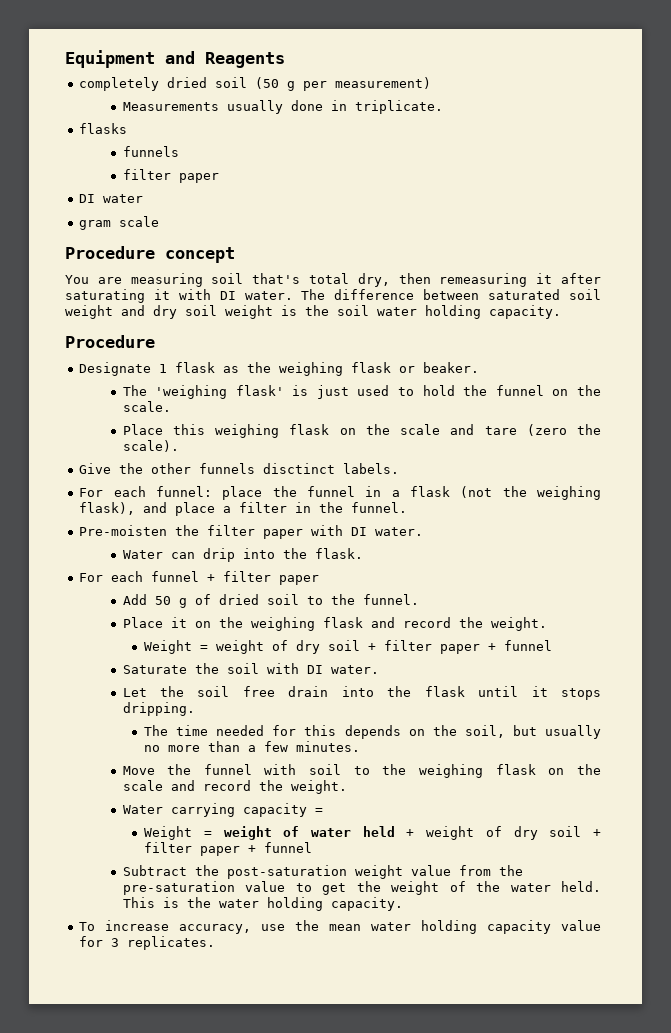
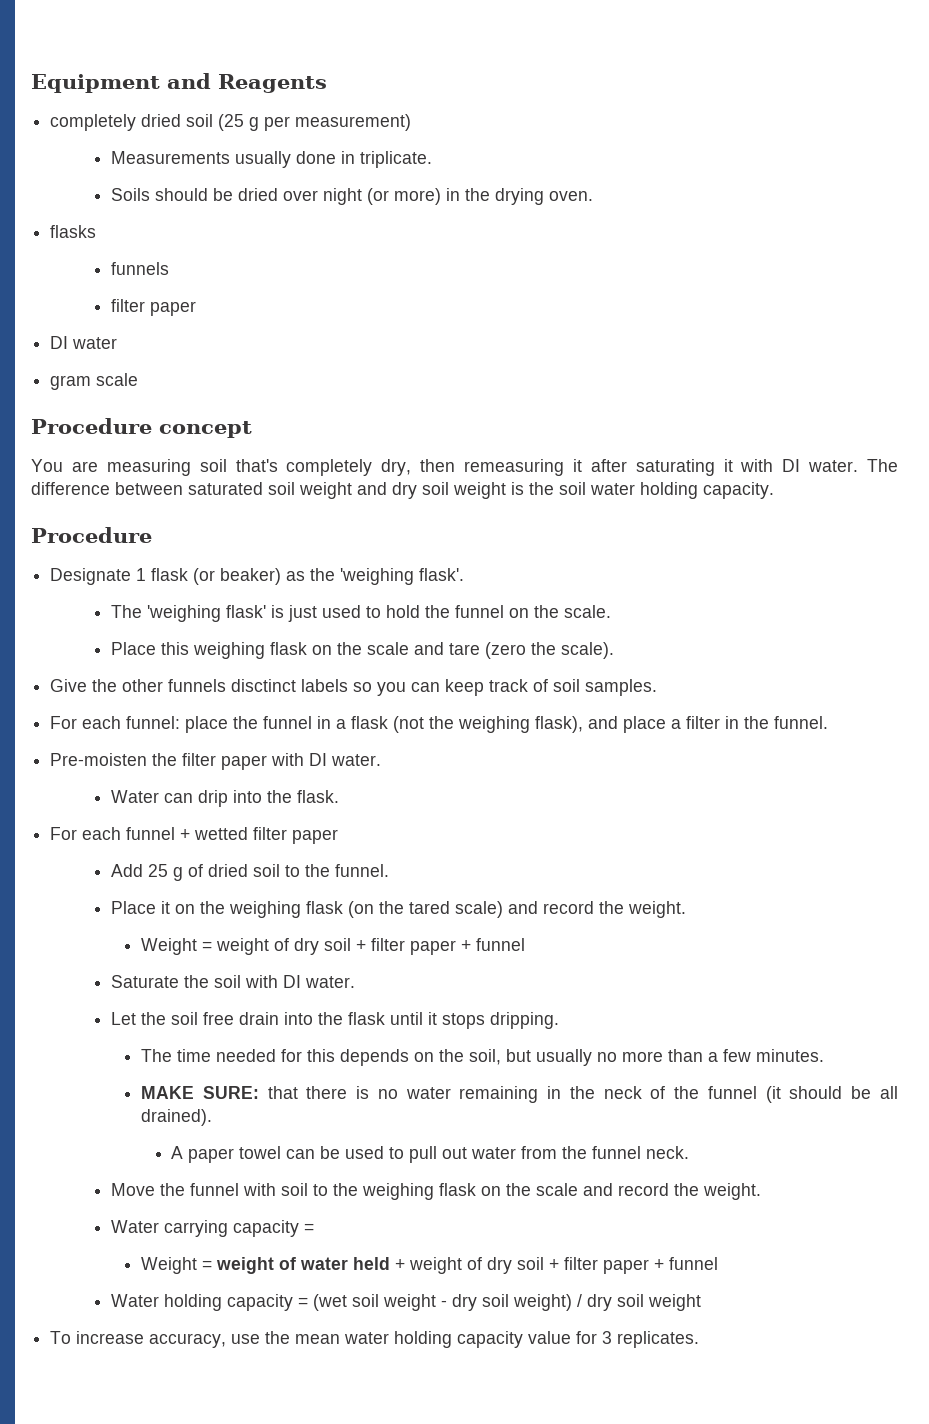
- completely dried soil (50 g per measurement)
+ completely dried soil (25 g per measurement)
+ Soils should be dried over night (or more) in the drying oven.
- You are measuring soil that's total dry, then remeasuring it after saturating it with DI water.
+ You are measuring soil that's completely dry, then remeasuring it after saturating it with DI water.
- Designate 1 flask as the weighing flask or beaker.
+ Designate 1 flask (or beaker) as the 'weighing flask'.
- Give the other funnels disctinct labels.
+ Give the other funnels disctinct labels so you can keep track of soil samples.
- For each funnel + filter paper
+ For each funnel + wetted filter paper
- Add 50 g of dried soil to the funnel.
+ Add 25 g of dried soil to the funnel.
- Place it on the weighing flask and record the weight.
+ Place it on the weighing flask (on the tared scale) and record the weight.
+ MAKE SURE: that there is no water remaining in the neck of the funnel (it should be all drained).
+ A paper towel can be used to pull out water from the funnel neck.
- Subtract the post-saturation weight value from the pre-saturation value to get the weight of the water held. This is the water holding capacity.
+ Water holding capacity = (wet soil weight - dry soil weight) / dry soil weight

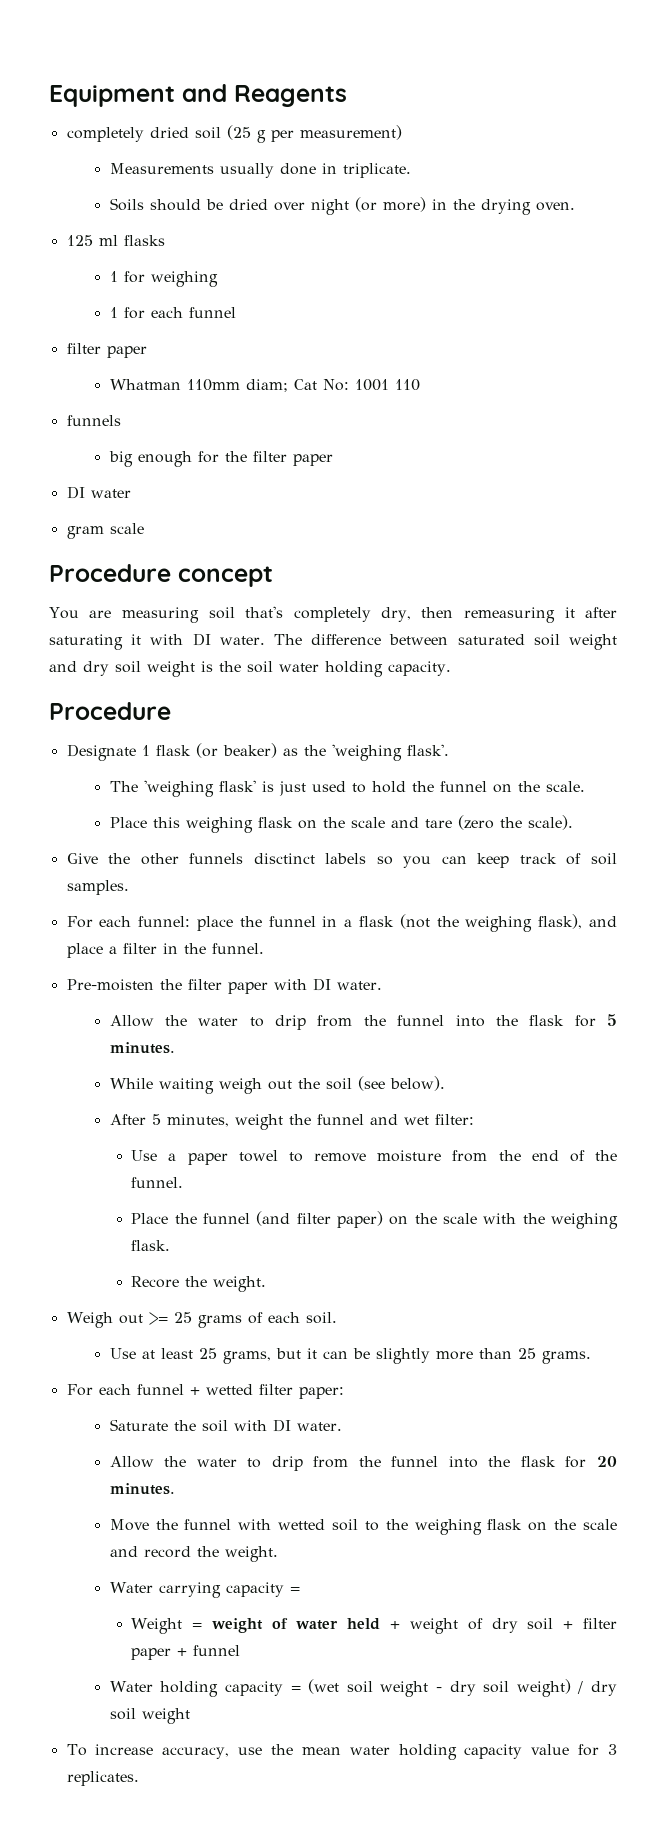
- flasks
+ 125 ml flasks
+ 1 for weighing
+ 1 for each funnel
+ filter paper
+ Whatman 110mm diam; Cat No: 1001 110
  funnels
- filter paper
+ big enough for the filter paper
- Water can drip into the flask.
+ Allow the water to drip from the funnel into the flask for 5 minutes.
+ While waiting weigh out the soil (see below).
+ After 5 minutes, weight the funnel and wet filter:
+ Use a paper towel to remove moisture from the end of the funnel.
+ Place the funnel (and filter paper) on the scale with the weighing flask.
+ Recore the weight.
+ Weigh out >= 25 grams of each soil.
+ Use at least 25 grams, but it can be slightly more than 25 grams.
- For each funnel + wetted filter paper
- Add 25 g of dried soil to the funnel.
- Place it on the weighing flask (on the tared scale) and record the weight.
- Weight = weight of dry soil + filter paper + funnel
+ For each funnel + wetted filter paper:
- Let the soil free drain into the flask until it stops dripping.
- The time needed for this depends on the soil, but usually no more than a few minutes.
- MAKE SURE: that there is no water remaining in the neck of the funnel (it should be all drained).
- A paper towel can be used to pull out water from the funnel neck.
+ Allow the water to drip from the funnel into the flask for 20 minutes.
- Move the funnel with soil to the weighing flask on the scale and record the weight.
+ Move the funnel with wetted soil to the weighing flask on the scale and record the weight.

